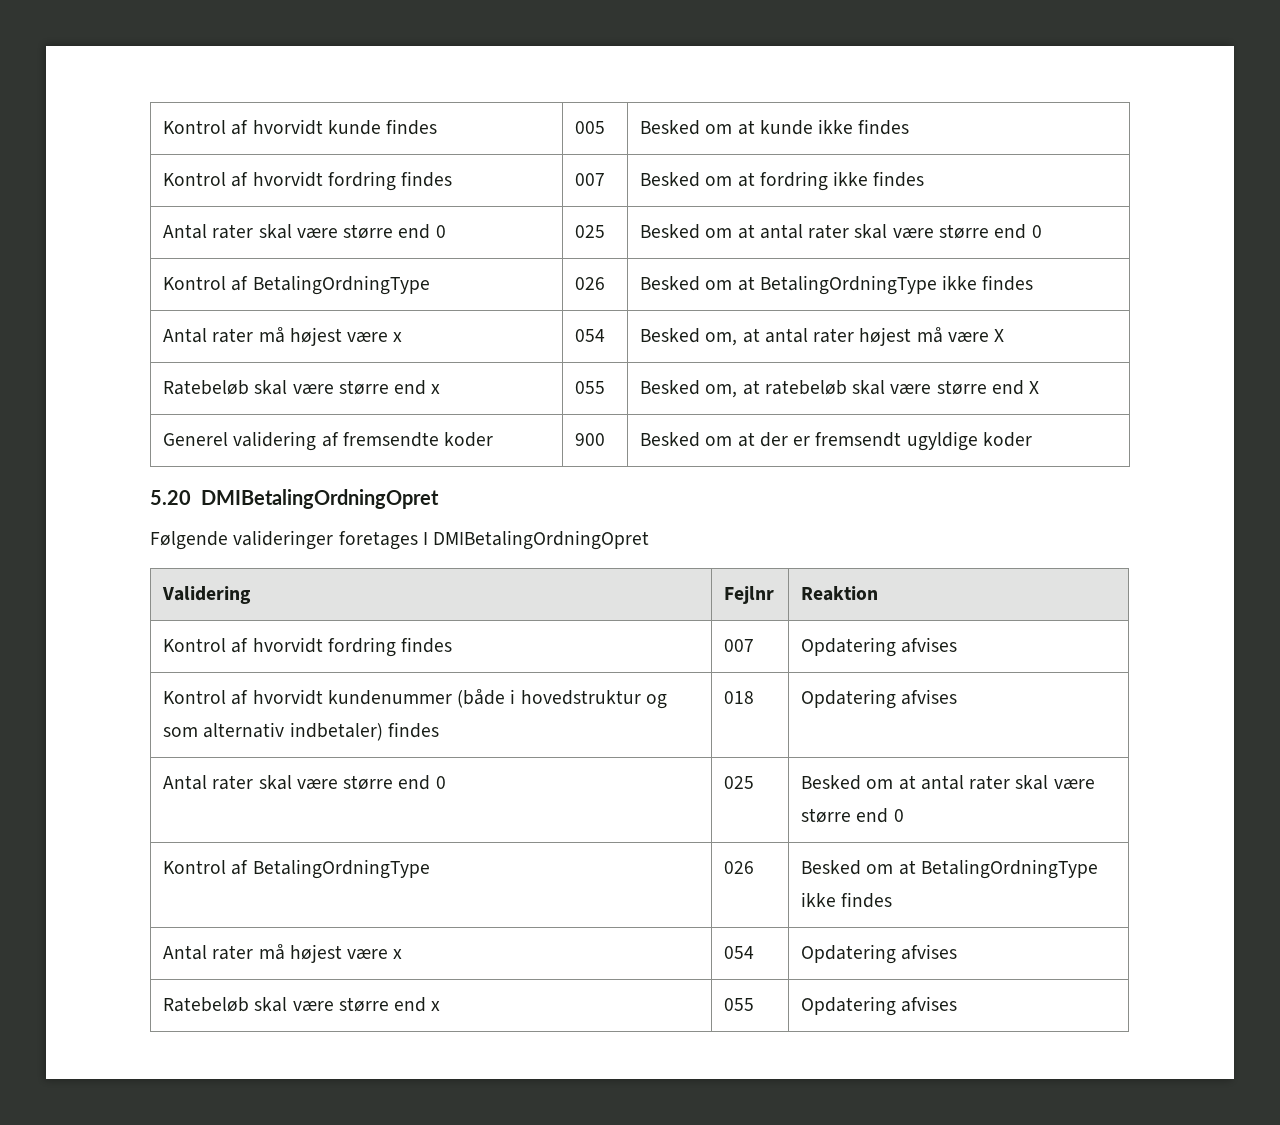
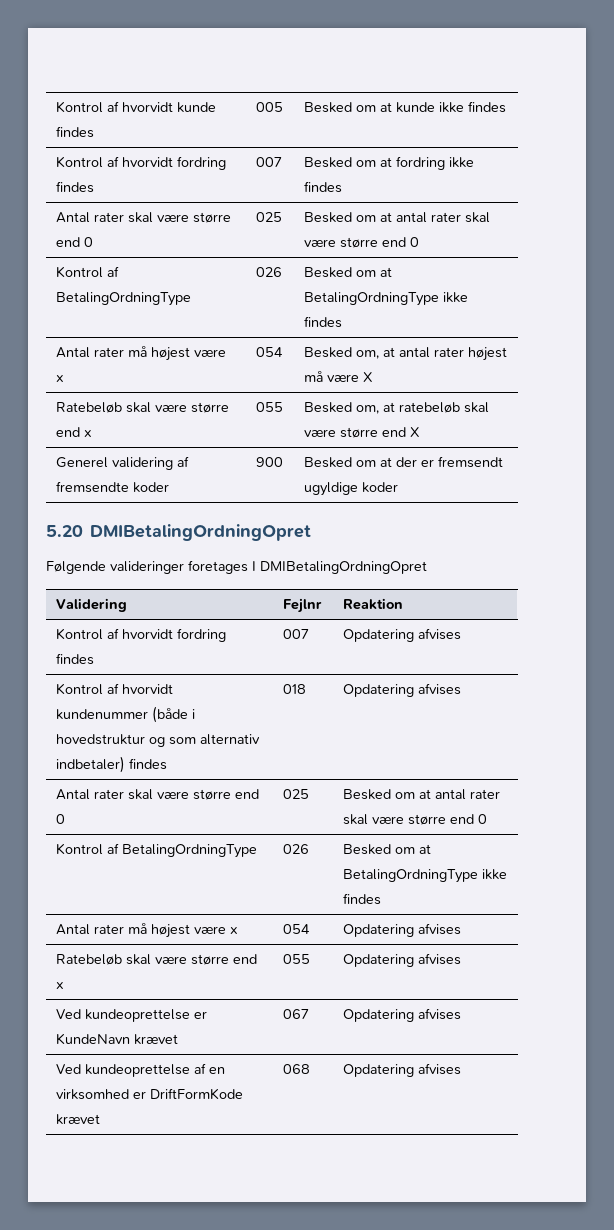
+ Ved kundeoprettelse er KundeNavn krævet | 067 | Opdatering afvises
+ Ved kundeoprettelse af en virksomhed er DriftFormKode krævet | 068 | Opdatering afvises

